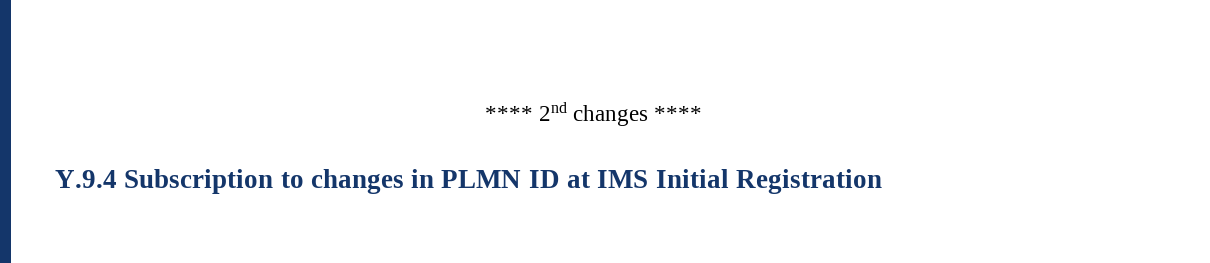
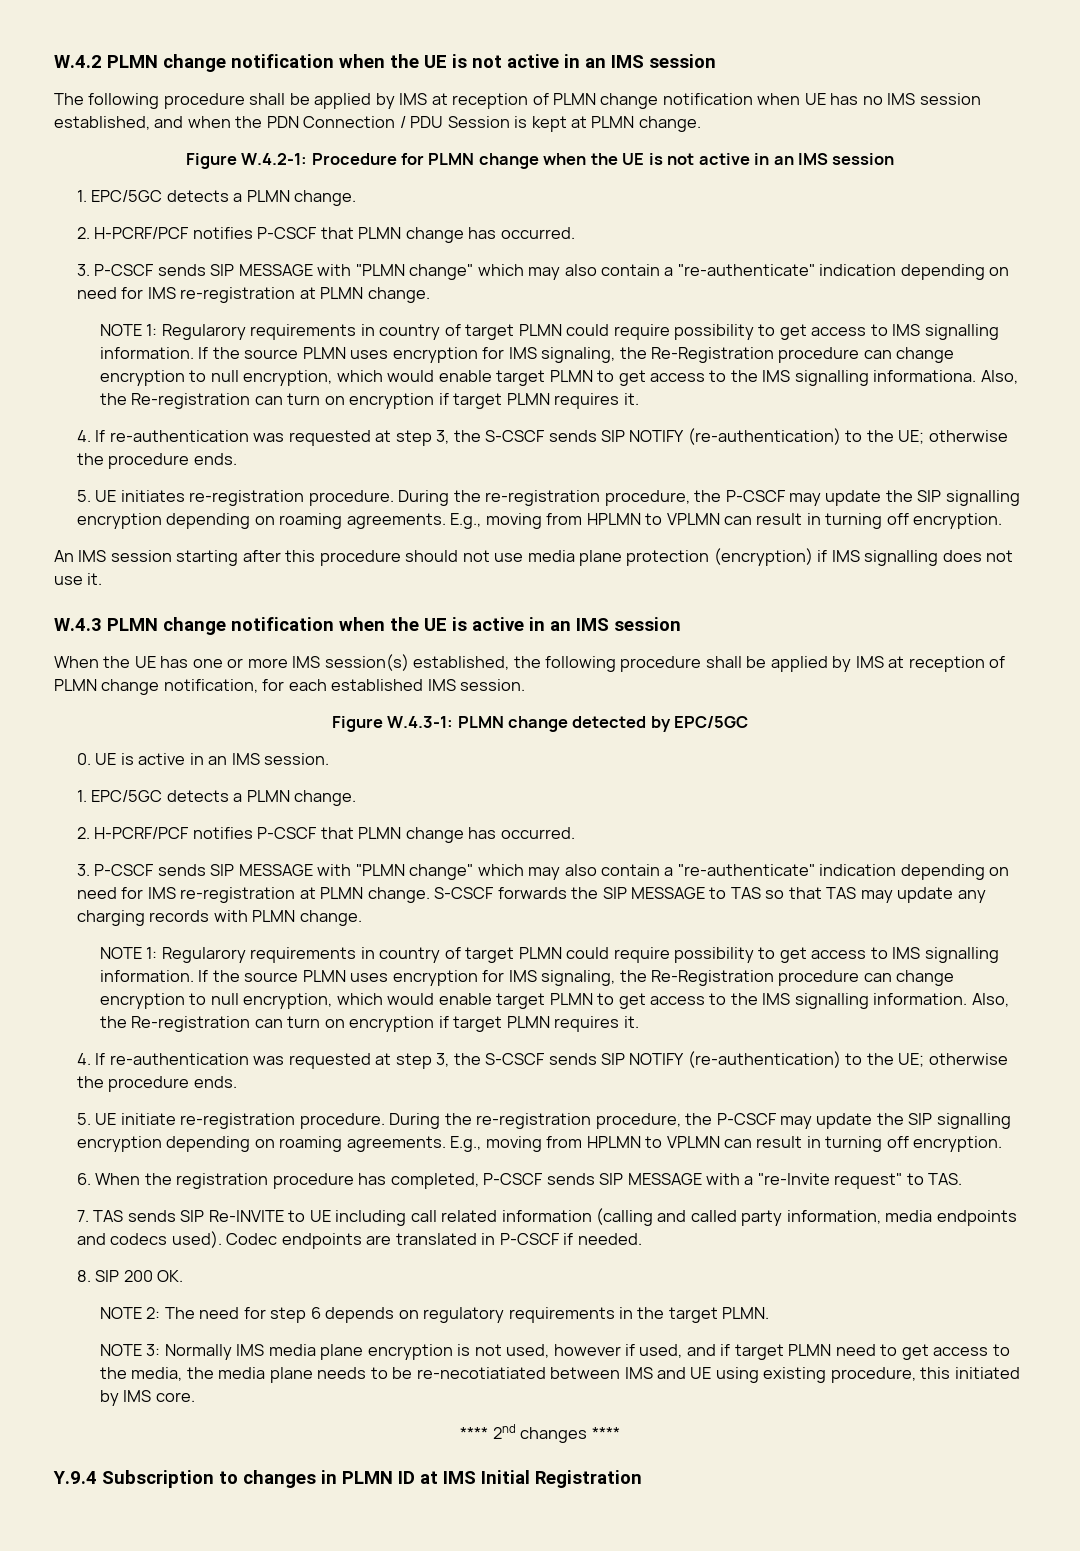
+ W.4.2 PLMN change notification when the UE is not active in an IMS session
+ The following procedure shall be applied by IMS at reception of PLMN change notification when UE has no IMS session established, and when the PDN Connection / PDU Session is kept at PLMN change.
+ Figure W.4.2-1: Procedure for PLMN change when the UE is not active in an IMS session
+ 1. EPC/5GC detects a PLMN change.
+ 2. H-PCRF/PCF notifies P-CSCF that PLMN change has occurred.
+ 3. P-CSCF sends SIP MESSAGE with "PLMN change" which may also contain a "re-authenticate" indication depending on need for IMS re-registration at PLMN change.
+ NOTE 1: Regularory requirements in country of target PLMN could require possibility to get access to IMS signalling information. If the source PLMN uses encryption for IMS signaling, the Re-Registration procedure can change encryption to null encryption, which would enable target PLMN to get access to the IMS signalling informationa. Also, the Re-registration can turn on encryption if target PLMN requires it.
+ 4. If re-authentication was requested at step 3, the S-CSCF sends SIP NOTIFY (re-authentication) to the UE; otherwise the procedure ends.
+ 5. UE initiates re-registration procedure. During the re-registration procedure, the P-CSCF may update the SIP signalling encryption depending on roaming agreements. E.g., moving from HPLMN to VPLMN can result in turning off encryption.
+ An IMS session starting after this procedure should not use media plane protection (encryption) if IMS signalling does not use it.
+ W.4.3 PLMN change notification when the UE is active in an IMS session
+ When the UE has one or more IMS session(s) established, the following procedure shall be applied by IMS at reception of PLMN change notification, for each established IMS session.
+ Figure W.4.3-1: PLMN change detected by EPC/5GC
+ 0. UE is active in an IMS session.
+ 1. EPC/5GC detects a PLMN change.
+ 2. H-PCRF/PCF notifies P-CSCF that PLMN change has occurred.
+ 3. P-CSCF sends SIP MESSAGE with "PLMN change" which may also contain a "re-authenticate" indication depending on need for IMS re-registration at PLMN change. S-CSCF forwards the SIP MESSAGE to TAS so that TAS may update any charging records with PLMN change.
+ NOTE 1: Regularory requirements in country of target PLMN could require possibility to get access to IMS signalling information. If the source PLMN uses encryption for IMS signaling, the Re-Registration procedure can change encryption to null encryption, which would enable target PLMN to get access to the IMS signalling information. Also, the Re-registration can turn on encryption if target PLMN requires it.
+ 4. If re-authentication was requested at step 3, the S-CSCF sends SIP NOTIFY (re-authentication) to the UE; otherwise the procedure ends.
+ 5. UE initiate re-registration procedure. During the re-registration procedure, the P-CSCF may update the SIP signalling encryption depending on roaming agreements. E.g., moving from HPLMN to VPLMN can result in turning off encryption.
+ 6. When the registration procedure has completed, P-CSCF sends SIP MESSAGE with a "re-Invite request" to TAS.
+ 7. TAS sends SIP Re-INVITE to UE including call related information (calling and called party information, media endpoints and codecs used). Codec endpoints are translated in P-CSCF if needed.
+ 8. SIP 200 OK.
+ NOTE 2: The need for step 6 depends on regulatory requirements in the target PLMN.
+ NOTE 3: Normally IMS media plane encryption is not used, however if used, and if target PLMN need to get access to the media, the media plane needs to be re-necotiatiated between IMS and UE using existing procedure, this initiated by IMS core.

